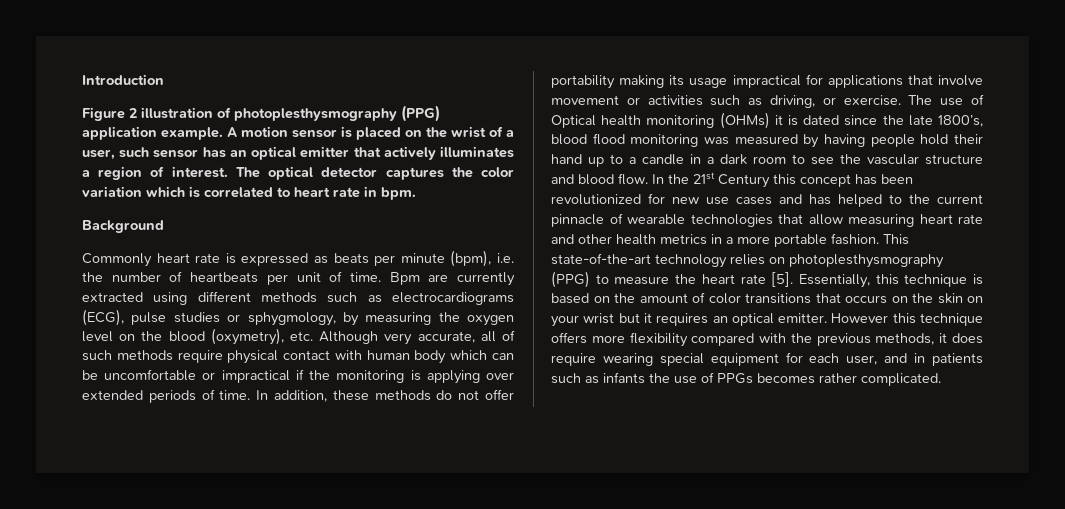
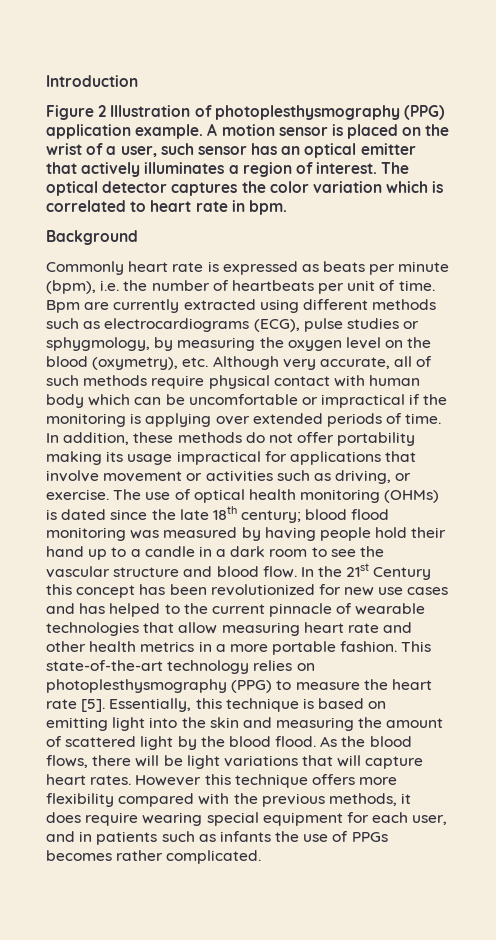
- Figure 2 illustration of photoplesthysmography (PPG) application example.
+ Figure 2 Illustration of photoplesthysmography (PPG) application example.
- The use of Optical health monitoring (OHMs) it is dated since the late 1800’s, blood flood monitoring was measured by having people hold their hand up to a candle in a dark room to see the vascular structure and blood flow.
+ The use of optical health monitoring (OHMs) is dated since the late 18th century; blood flood monitoring was measured by having people hold their hand up to a candle in a dark room to see the vascular structure and blood flow.
- Essentially, this technique is based on the amount of color transitions that occurs on the skin on your wrist but it requires an optical emitter.
+ Essentially, this technique is based on emitting light into the skin and measuring the amount of scattered light by the blood flood. As the blood flows, there will be light variations that will capture heart rates.

